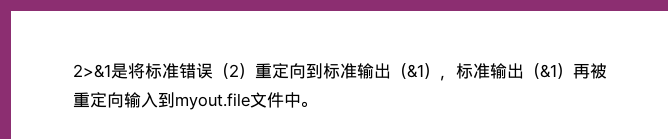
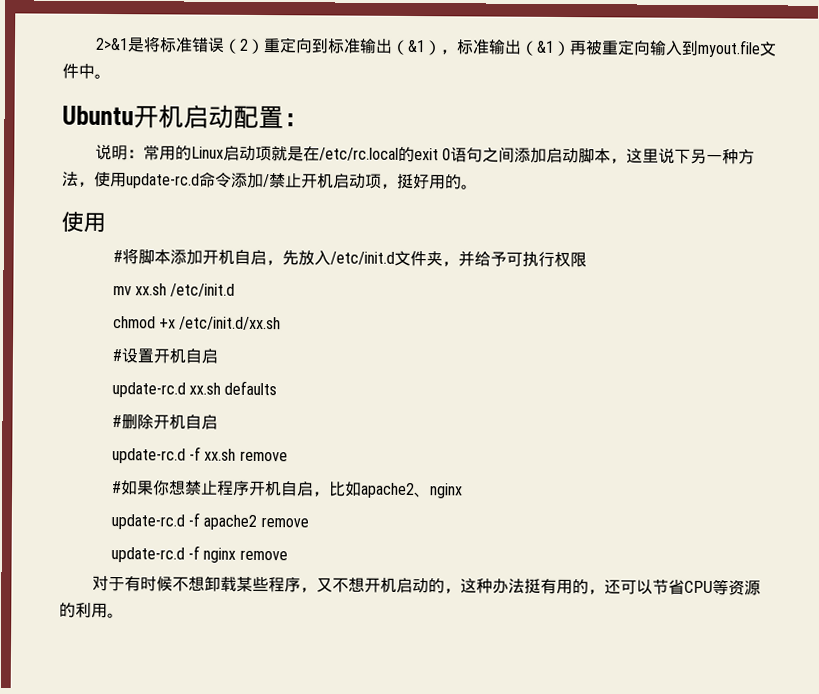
+ Ubuntu开机启动配置：
+ 说明：常用的Linux启动项就是在/etc/rc.local的exit 0语句之间添加启动脚本，这里说下另一种方法，使用update-rc.d命令添加/禁止开机启动项，挺好用的。
+ 使用
+ #将脚本添加开机自启，先放入/etc/init.d文件夹，并给予可执行权限
+ mv xx.sh /etc/init.d
+ chmod +x /etc/init.d/xx.sh
+ #设置开机自启
+ update-rc.d xx.sh defaults
+ #删除开机自启
+ update-rc.d -f xx.sh remove
+ #如果你想禁止程序开机自启，比如apache2、nginx
+ update-rc.d -f apache2 remove
+ update-rc.d -f nginx remove
+ 对于有时候不想卸载某些程序，又不想开机启动的，这种办法挺有用的，还可以节省CPU等资源的利用。

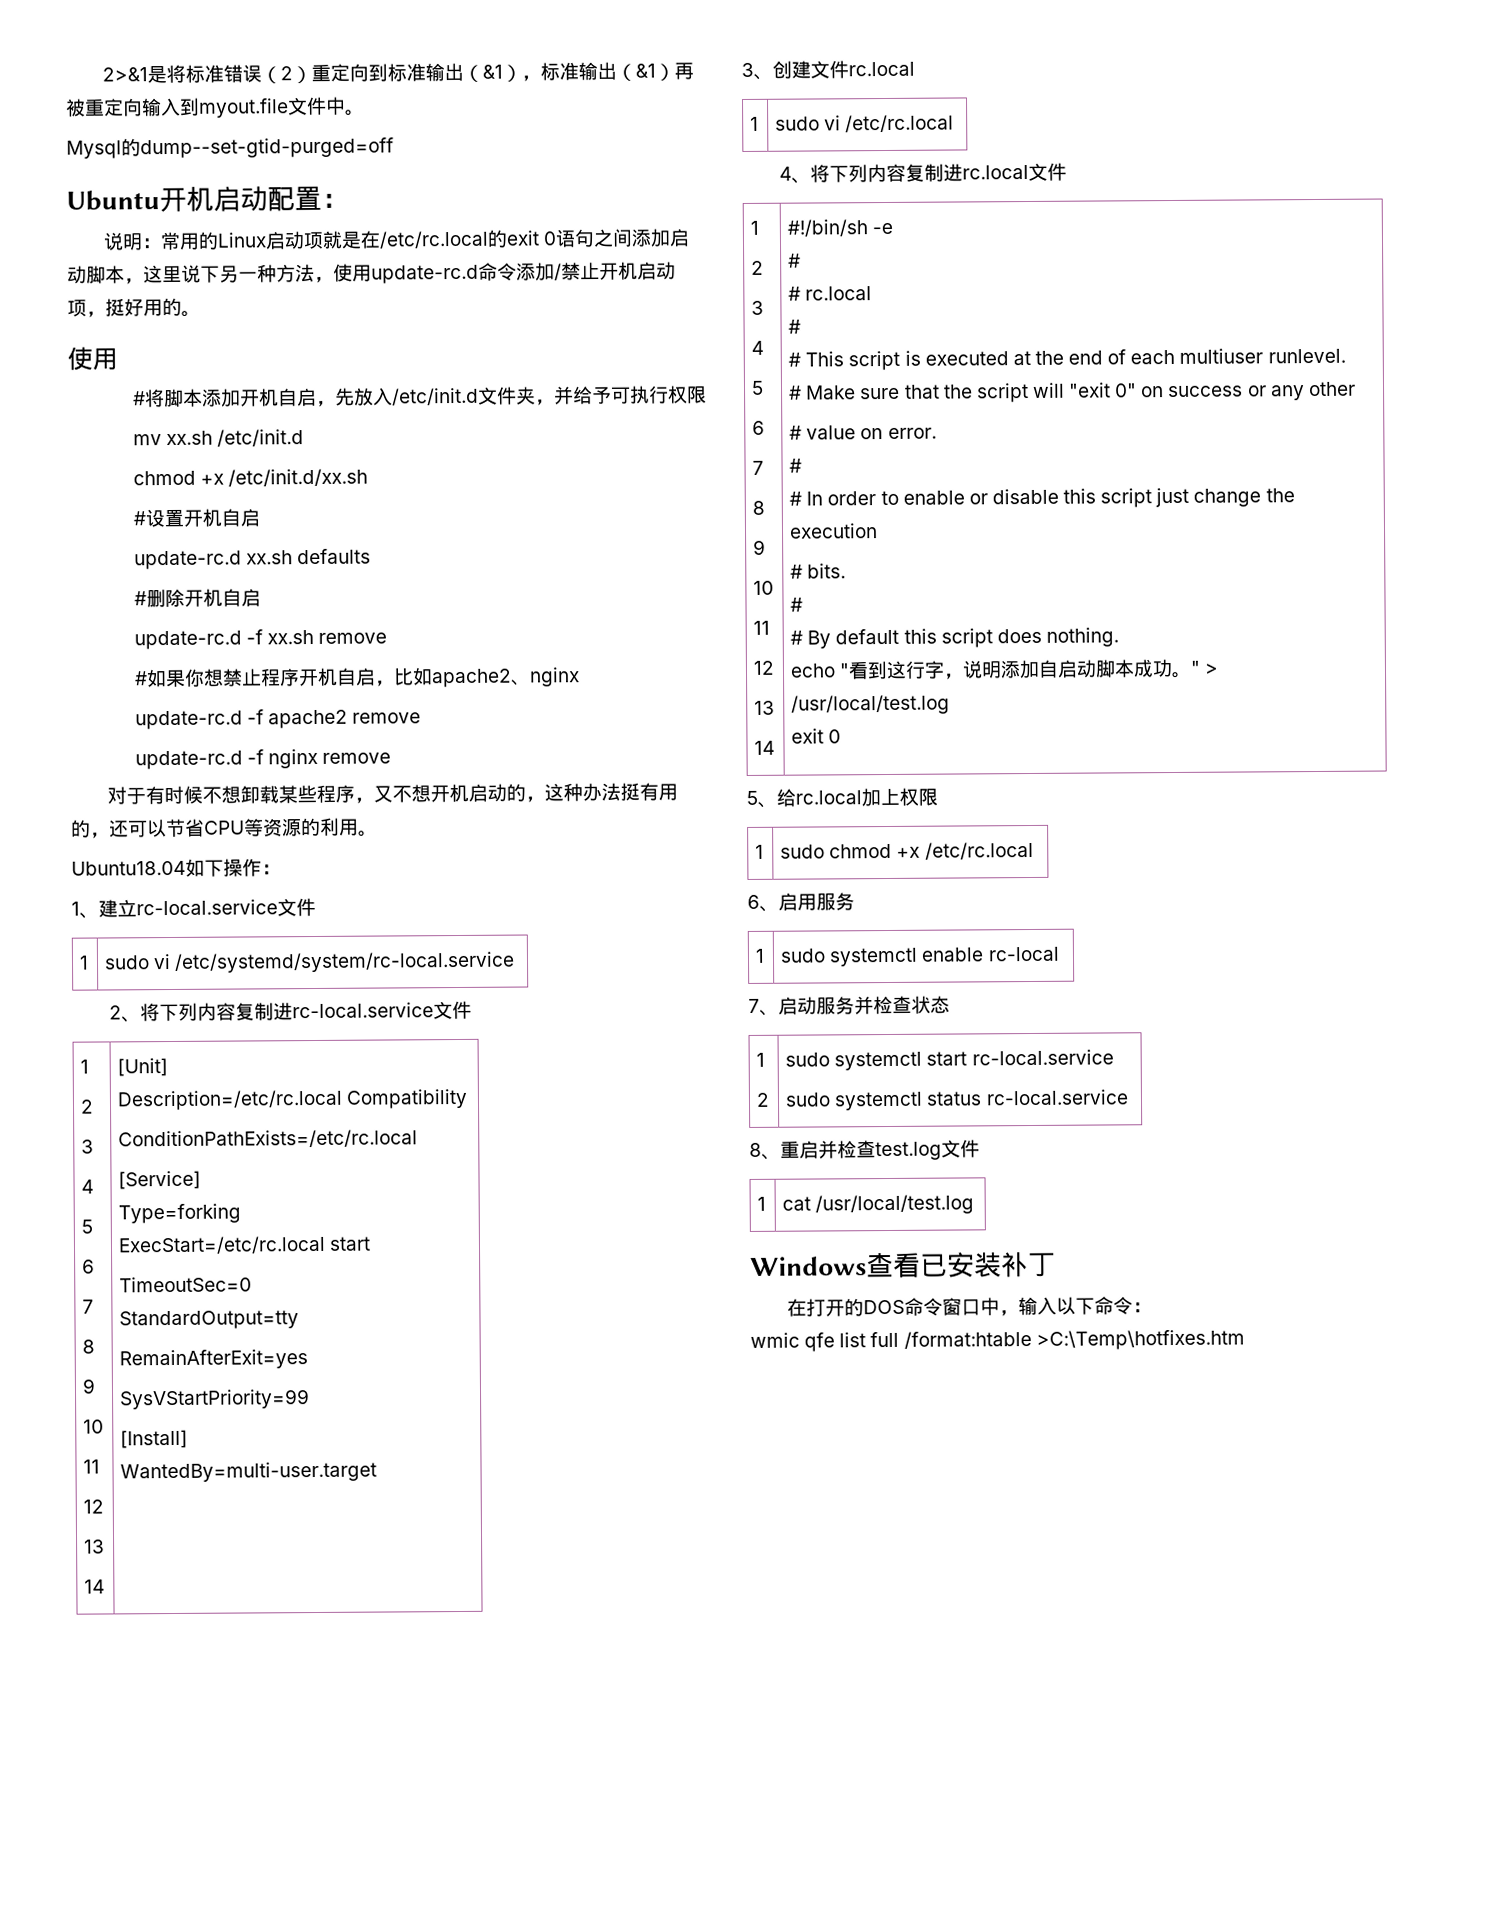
+ Mysql的dump--set-gtid-purged=off
+ Ubuntu18.04如下操作：
+ 1、建立rc-local.service文件
+ 1 | sudo vi /etc/systemd/system/rc-local.service
+ 2、将下列内容复制进rc-local.service文件
+ 1
+ 2
+ 3
+ 4
+ 5
+ 6
+ 7
+ 8
+ 9
+ 10
+ 11
+ 12
+ 13
+ 14 | [Unit]
+ Description=/etc/rc.local Compatibility
+ ConditionPathExists=/etc/rc.local
+ [Service]
+ Type=forking
+ ExecStart=/etc/rc.local start
+ TimeoutSec=0
+ StandardOutput=tty
+ RemainAfterExit=yes
+ SysVStartPriority=99
+ [Install]
+ WantedBy=multi-user.target
+ 3、创建文件rc.local
+ 1 | sudo vi /etc/rc.local
+ 4、将下列内容复制进rc.local文件
+ 1
+ 2
+ 3
+ 4
+ 5
+ 6
+ 7
+ 8
+ 9
+ 10
+ 11
+ 12
+ 13
+ 14 | #!/bin/sh -e
+ #
+ # rc.local
+ #
+ # This script is executed at the end of each multiuser runlevel.
+ # Make sure that the script will "exit 0" on success or any other
+ # value on error.
+ #
+ # In order to enable or disable this script just change the execution
+ # bits.
+ #
+ # By default this script does nothing.
+ echo "看到这行字，说明添加自启动脚本成功。" > /usr/local/test.log
+ exit 0
+ 5、给rc.local加上权限
+ 1 | sudo chmod +x /etc/rc.local
+ 6、启用服务
+ 1 | sudo systemctl enable rc-local
+ 7、启动服务并检查状态
+ 1
+ 2 | sudo systemctl start rc-local.service
+ sudo systemctl status rc-local.service
+ 8、重启并检查test.log文件
+ 1 | cat /usr/local/test.log
+ Windows查看已安装补丁
+ 在打开的DOS命令窗口中，输入以下命令：
+ wmic qfe list full /format:htable >C:\Temp\hotfixes.htm

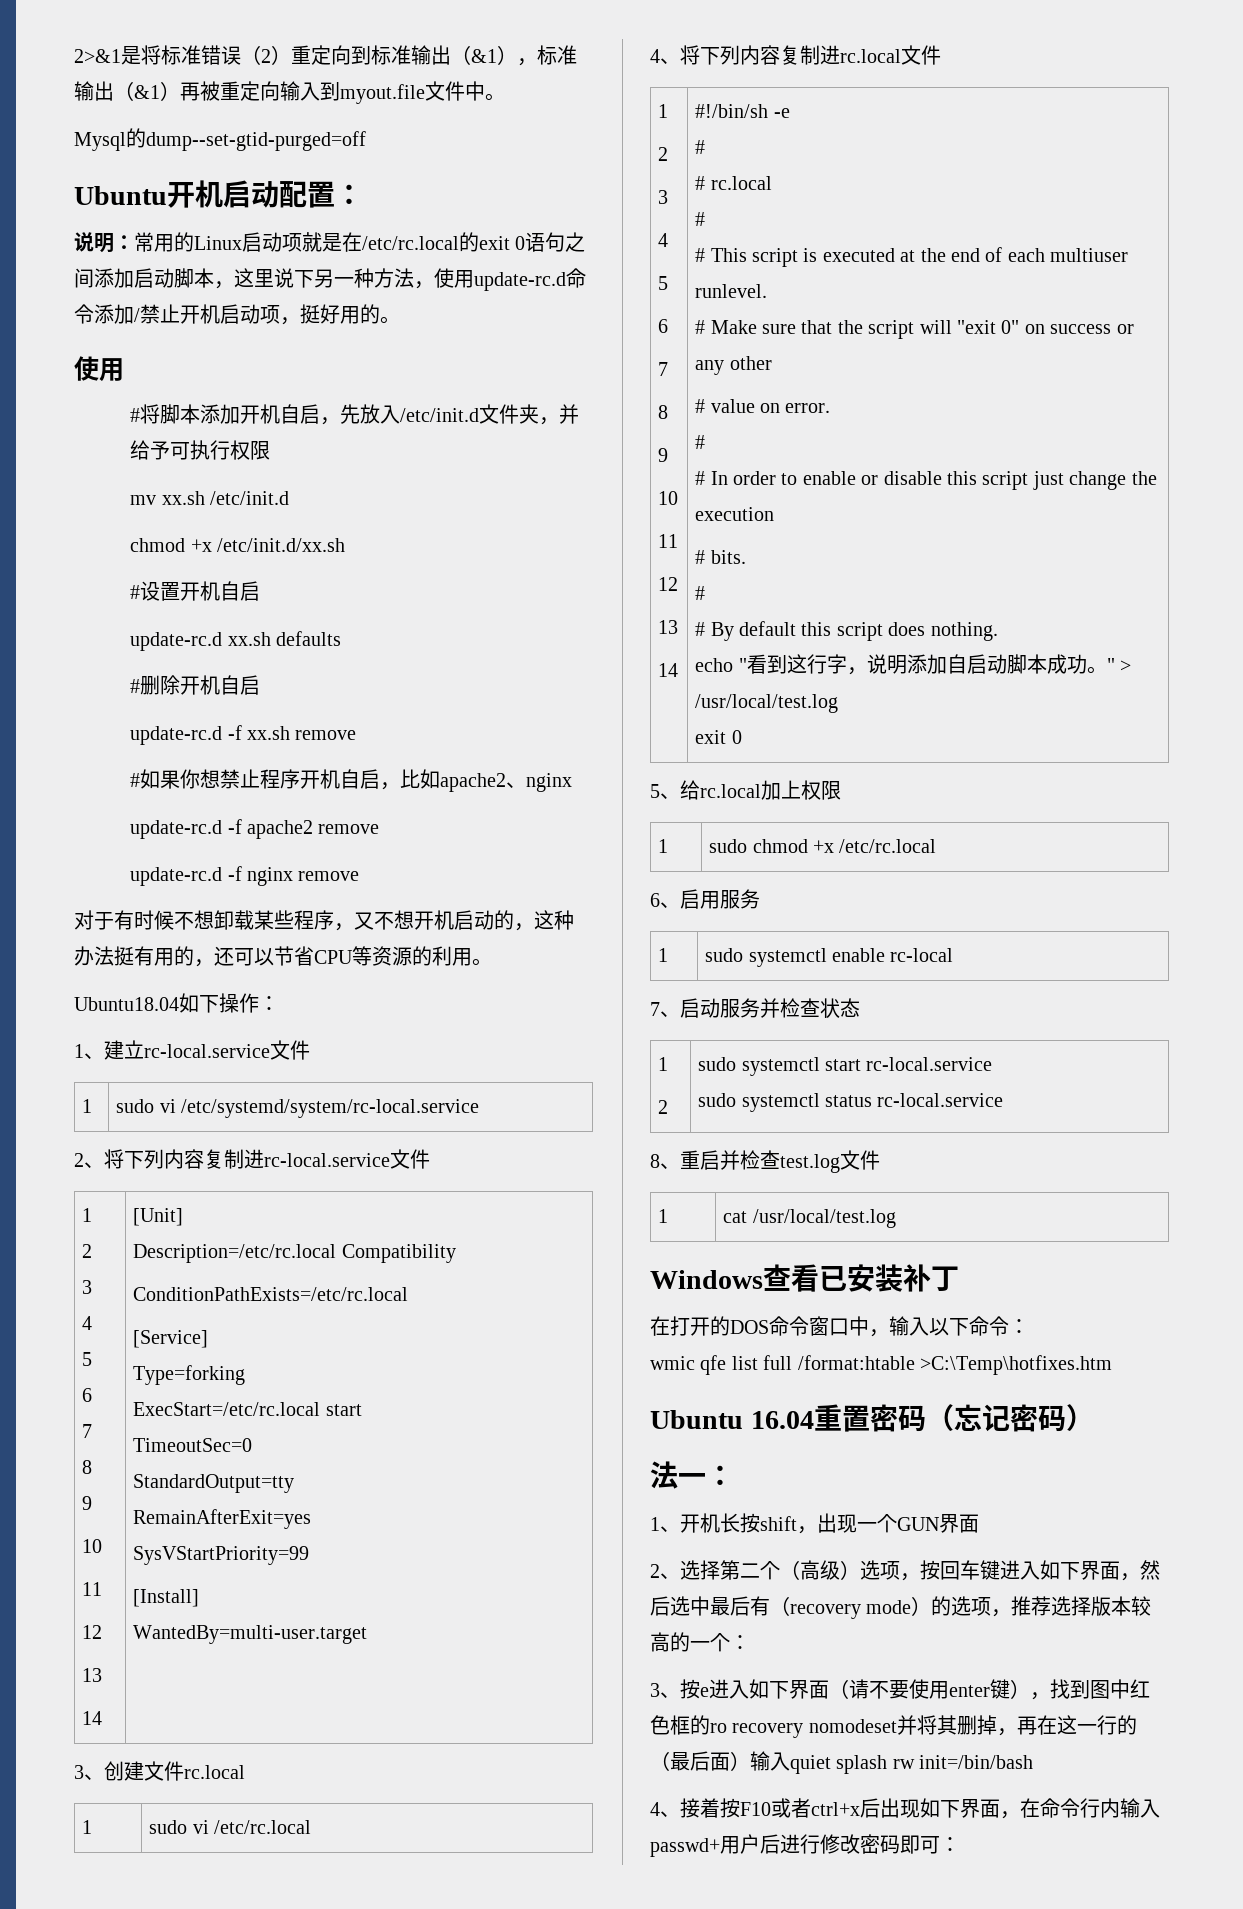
+ Ubuntu 16.04重置密码（忘记密码）
+ 法一：
+ 1、开机长按shift，出现一个GUN界面
+ 2、选择第二个（高级）选项，按回车键进入如下界面，然后选中最后有（recovery mode）的选项，推荐选择版本较高的一个：
+ 3、按e进入如下界面（请不要使用enter键），找到图中红色框的ro recovery nomodeset并将其删掉，再在这一行的（最后面）输入quiet splash rw init=/bin/bash
+ 4、接着按F10或者ctrl+x后出现如下界面，在命令行内输入passwd+用户后进行修改密码即可：

